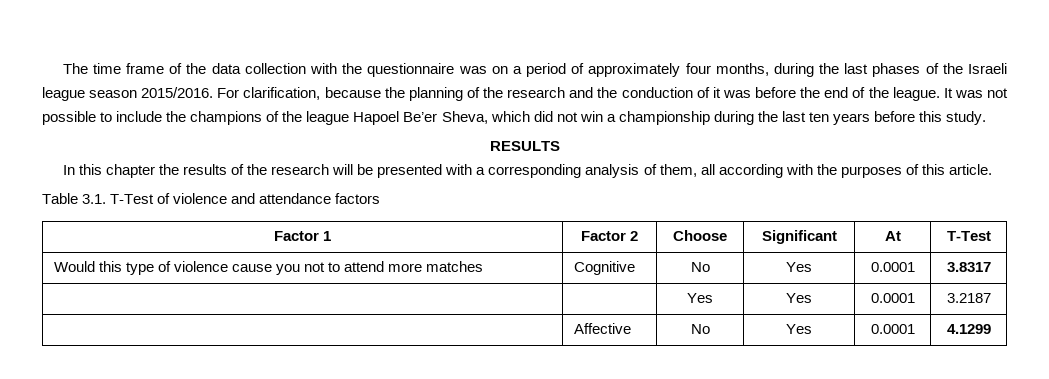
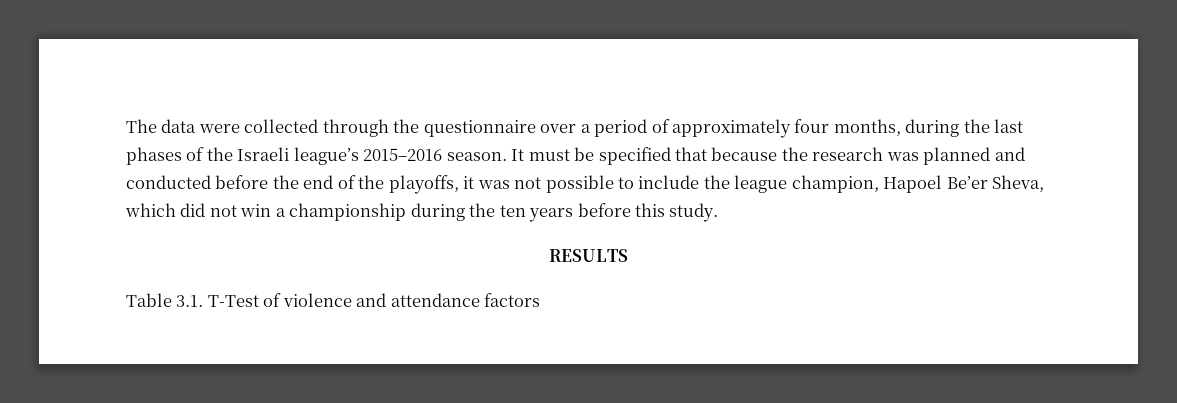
- The time frame of the data collection with the questionnaire was on a period of approximately four months, during the last phases of the Israeli league season 2015/2016. For clarification, because the planning of the research and the conduction of it was before the end of the league. It was not possible to include the champions of the league Hapoel Be’er Sheva, which did not win a championship during the last ten years before this study.
+ The data were collected through the questionnaire over a period of approximately four months, during the last phases of the Israeli league’s 2015‒2016 season. It must be specified that because the research was planned and conducted before the end of the playoffs, it was not possible to include the league champion, Hapoel Be’er Sheva, which did not win a championship during the ten years before this study.
- In this chapter the results of the research will be presented with a corresponding analysis of them, all according with the purposes of this article.
- Factor 1 | Factor 2 | Choose | Significant | At | T-Test
- Would this type of violence cause you not to attend more matches | Cognitive | No | Yes | 0.0001 | 3.8317
- | | Yes | Yes | 0.0001 | 3.2187
- | Affective | No | Yes | 0.0001 | 4.1299

